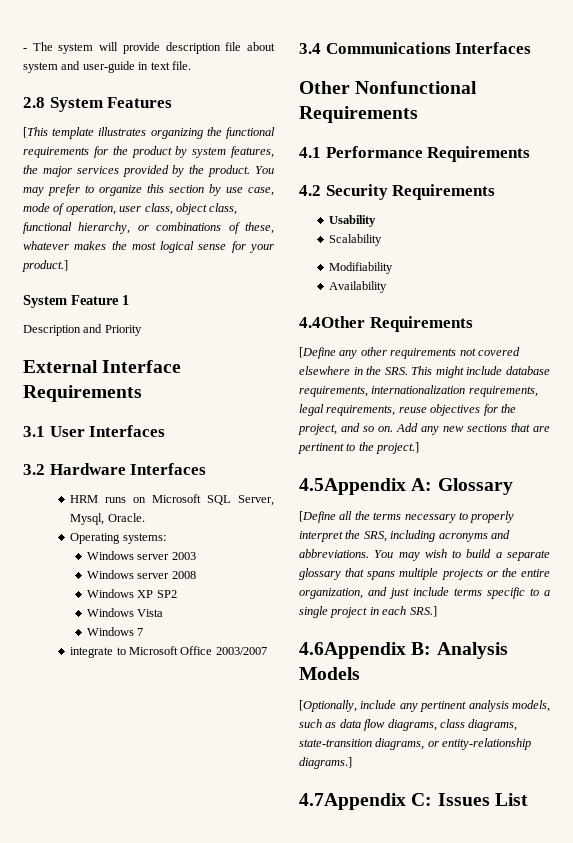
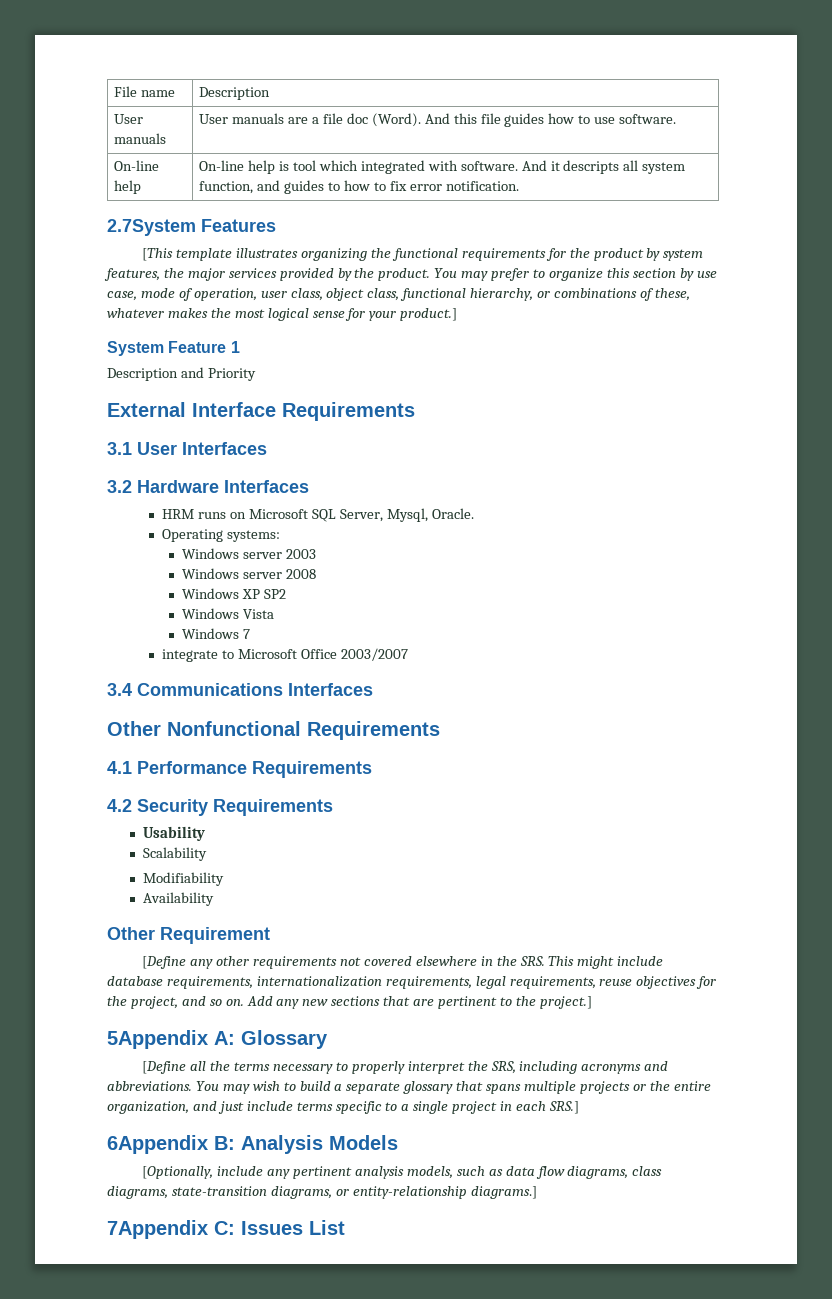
- - The system will provide description file about system and user-guide in text file.
- 2.8 System Features
+ File name | Description
+ User manuals | User manuals are a file doc (Word). And this file guides how to use software.
+ On-line help | On-line help is tool which integrated with software. And it descripts all system function, and guides to how to fix error notification.
+ 2.7System Features
- 4.4Other Requirements
+ Other Requirement
- 4.5Appendix A: Glossary
+ 5Appendix A: Glossary
- 4.6Appendix B: Analysis Models
+ 6Appendix B: Analysis Models
- 4.7Appendix C: Issues List
+ 7Appendix C: Issues List

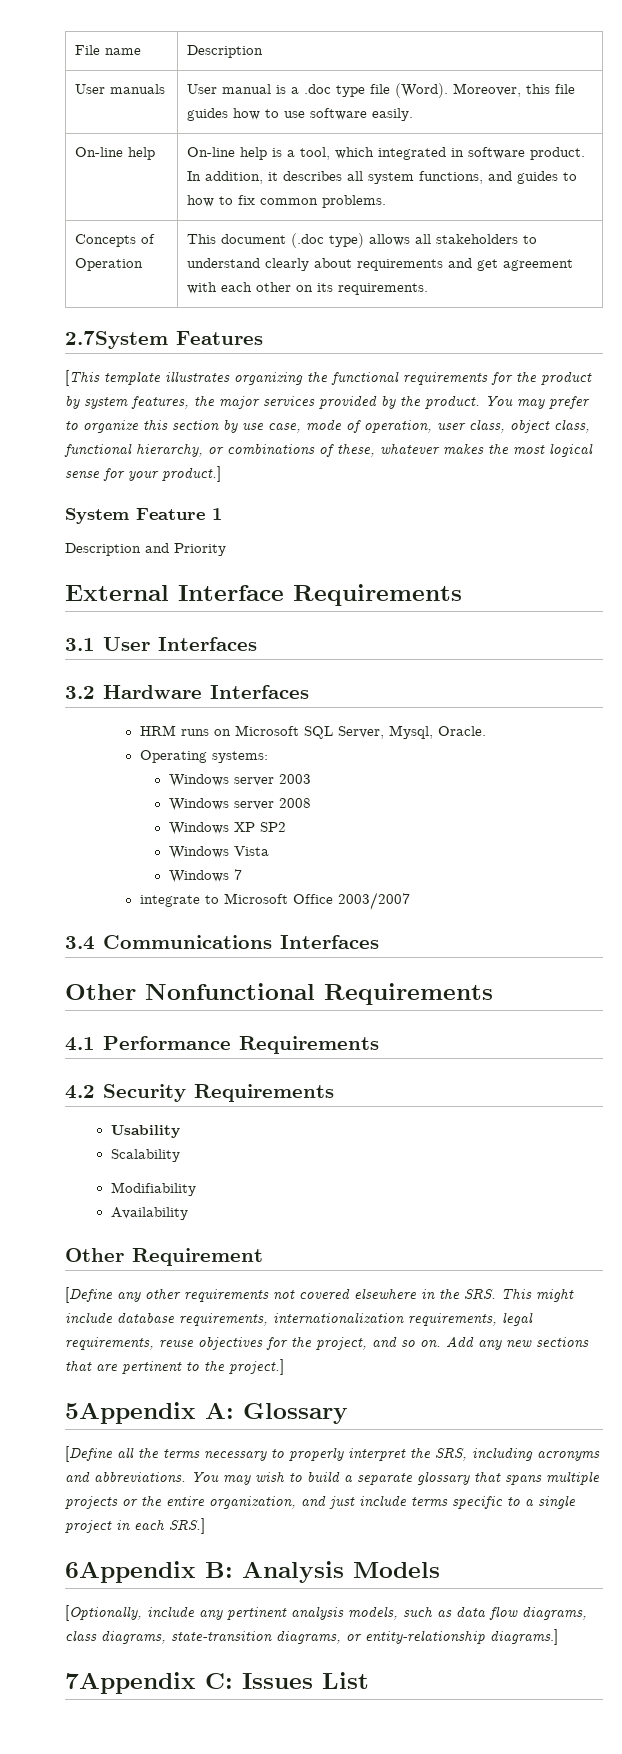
- User manuals | User manuals are a file doc (Word). And this file guides how to use software.
+ User manuals | User manual is a .doc type file (Word). Moreover, this file guides how to use software easily.
- On-line help | On-line help is tool which integrated with software. And it descripts all system function, and guides to how to fix error notification.
+ On-line help | On-line help is a tool, which integrated in software product. In addition, it describes all system functions, and guides to how to fix common problems.
+ Concepts of Operation | This document (.doc type) allows all stakeholders to understand clearly about requirements and get agreement with each other on its requirements.

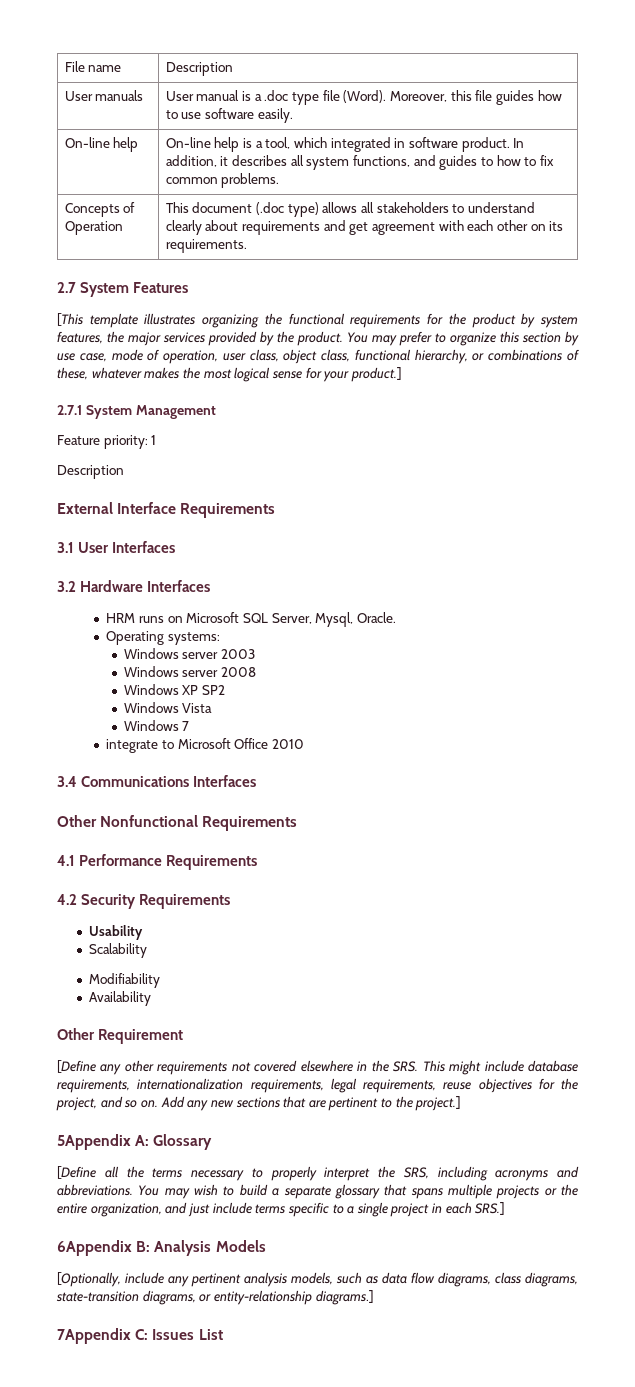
- 2.7System Features
+ 2.7 System Features
- System Feature 1
- Description and Priority
+ 2.7.1 System Management
+ Feature priority: 1
+ Description
- integrate to Microsoft Office 2003/2007
+ integrate to Microsoft Office 2010

